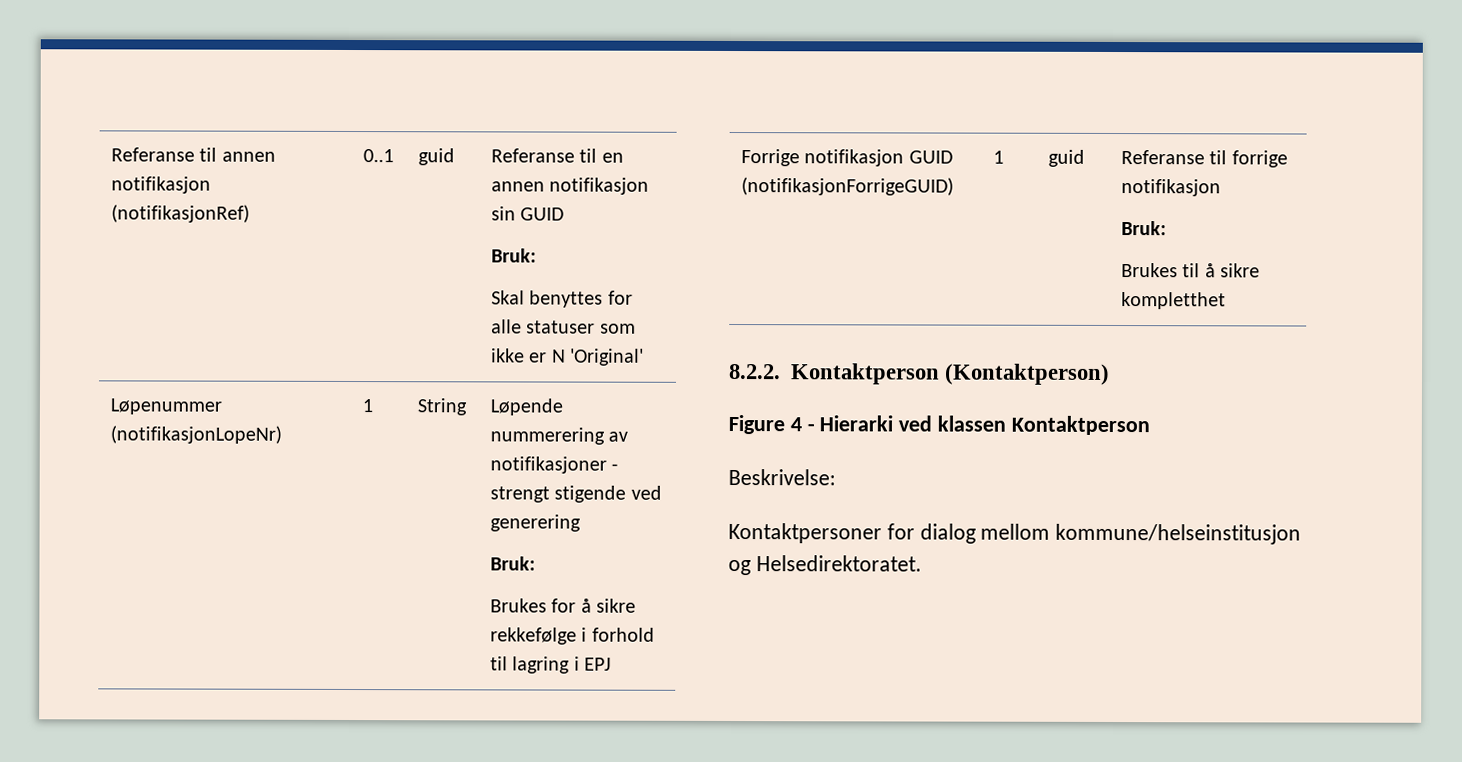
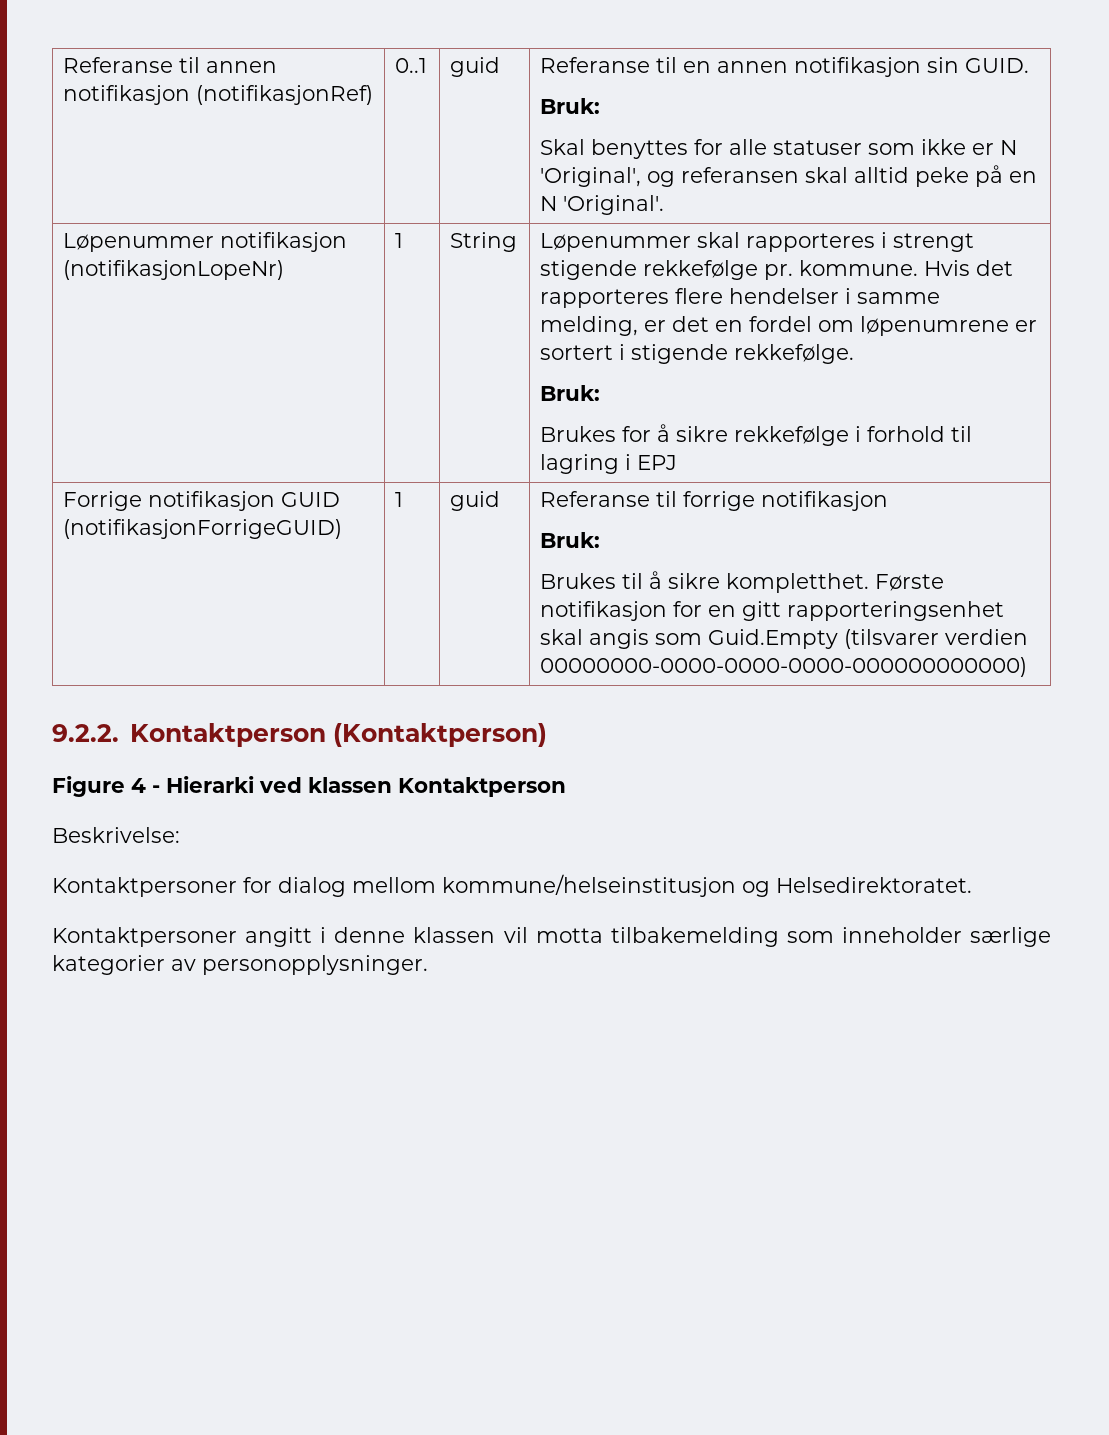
- Referanse til annen notifikasjon (notifikasjonRef) | 0..1 | guid | Referanse til en annen notifikasjon sin GUID
+ Referanse til annen notifikasjon (notifikasjonRef) | 0..1 | guid | Referanse til en annen notifikasjon sin GUID.
  Bruk:
- Skal benyttes for alle statuser som ikke er N 'Original'
- Løpenummer (notifikasjonLopeNr) | 1 | String | Løpende nummerering av notifikasjoner - strengt stigende ved generering
+ Skal benyttes for alle statuser som ikke er N 'Original', og referansen skal alltid peke på en N 'Original'.
+ Løpenummer notifikasjon (notifikasjonLopeNr) | 1 | String | Løpenummer skal rapporteres i strengt stigende rekkefølge pr. kommune. Hvis det rapporteres flere hendelser i samme melding, er det en fordel om løpenumrene er sortert i stigende rekkefølge.
  Forrige notifikasjon GUID (notifikasjonForrigeGUID) | 1 | guid | Referanse til forrige notifikasjon
  Bruk:
- Brukes til å sikre kompletthet
- 8.2.2. Kontaktperson (Kontaktperson)
+ Brukes til å sikre kompletthet. Første notifikasjon for en gitt rapporteringsenhet skal angis som Guid.Empty (tilsvarer verdien 00000000-0000-0000-0000-000000000000)
+ 9.2.2. Kontaktperson (Kontaktperson)
+ Kontaktpersoner angitt i denne klassen vil motta tilbakemelding som inneholder særlige kategorier av personopplysninger.

